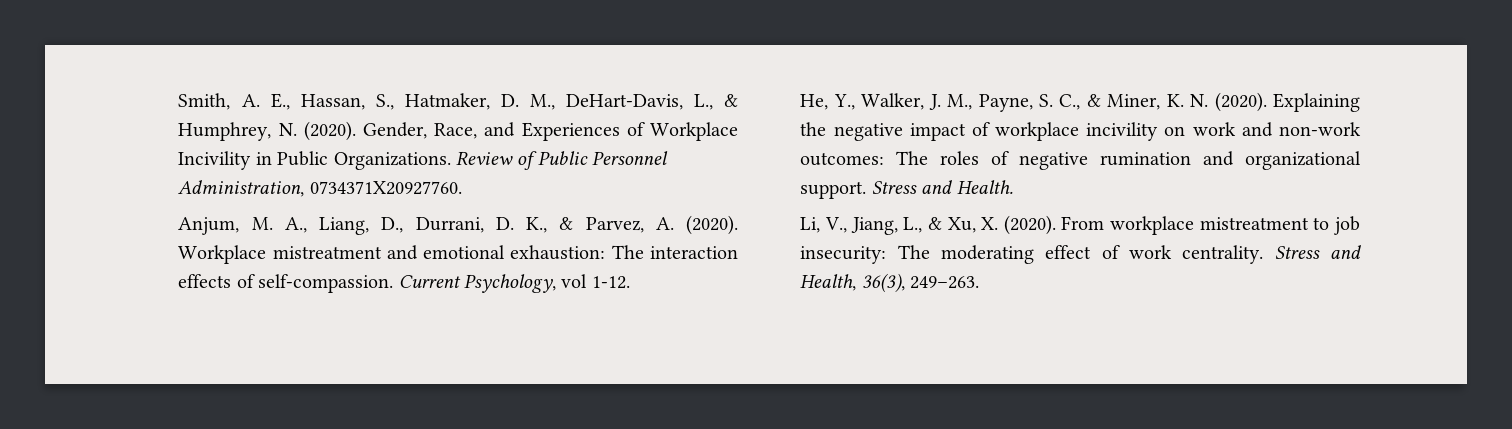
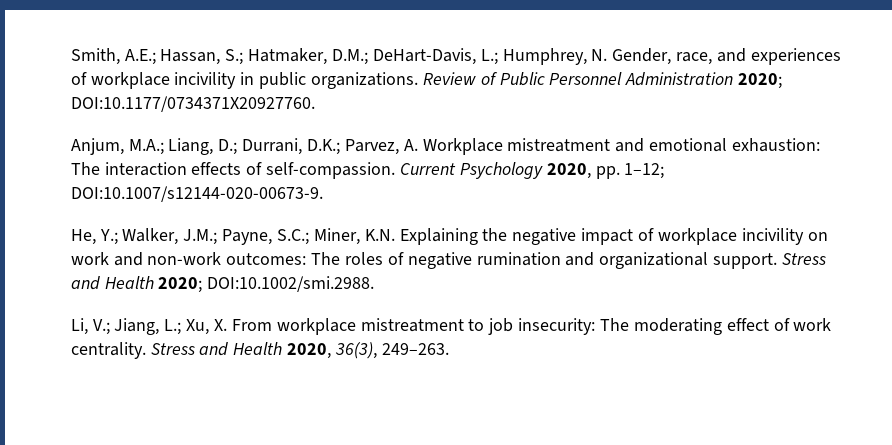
- Smith, A. E., Hassan, S., Hatmaker, D. M., DeHart-Davis, L., & Humphrey, N. (2020). Gender, Race, and Experiences of Workplace Incivility in Public Organizations. Review of Public Personnel Administration, 0734371X20927760.
- Anjum, M. A., Liang, D., Durrani, D. K., & Parvez, A. (2020). Workplace mistreatment and emotional exhaustion: The interaction effects of self-compassion.
+ Smith, A.E.; Hassan, S.; Hatmaker, D.M.; DeHart-Davis, L.; Humphrey, N. Gender, race, and experiences of workplace incivility in public organizations. Review of Public Personnel Administration 2020; DOI:10.1177/0734371X20927760.
+ Anjum, M.A.; Liang, D.; Durrani, D.K.; Parvez, A. Workplace mistreatment and emotional exhaustion: The interaction effects of self-compassion.
- Current Psychology, vol 1-12.
- He, Y., Walker, J. M., Payne, S. C., & Miner, K. N. (2020). Explaining the negative impact of workplace incivility on work and non‐work outcomes: The roles of negative rumination and organizational support.
+ Current Psychology 2020, pp. 1–12; DOI:10.1007/s12144-020-00673-9.
+ He, Y.; Walker, J.M.; Payne, S.C.; Miner, K.N. Explaining the negative impact of workplace incivility on work and non‐work outcomes: The roles of negative rumination and organizational support.
- Stress and Health.
- Li, V., Jiang, L., & Xu, X. (2020). From workplace mistreatment to job insecurity: The moderating effect of work centrality.
+ Stress and Health 2020; DOI:10.1002/smi.2988.
+ Li, V.; Jiang, L.; Xu, X. From workplace mistreatment to job insecurity: The moderating effect of work centrality.
- Stress and Health, 36(3), 249–263.
+ Stress and Health 2020, 36(3), 249–263.

